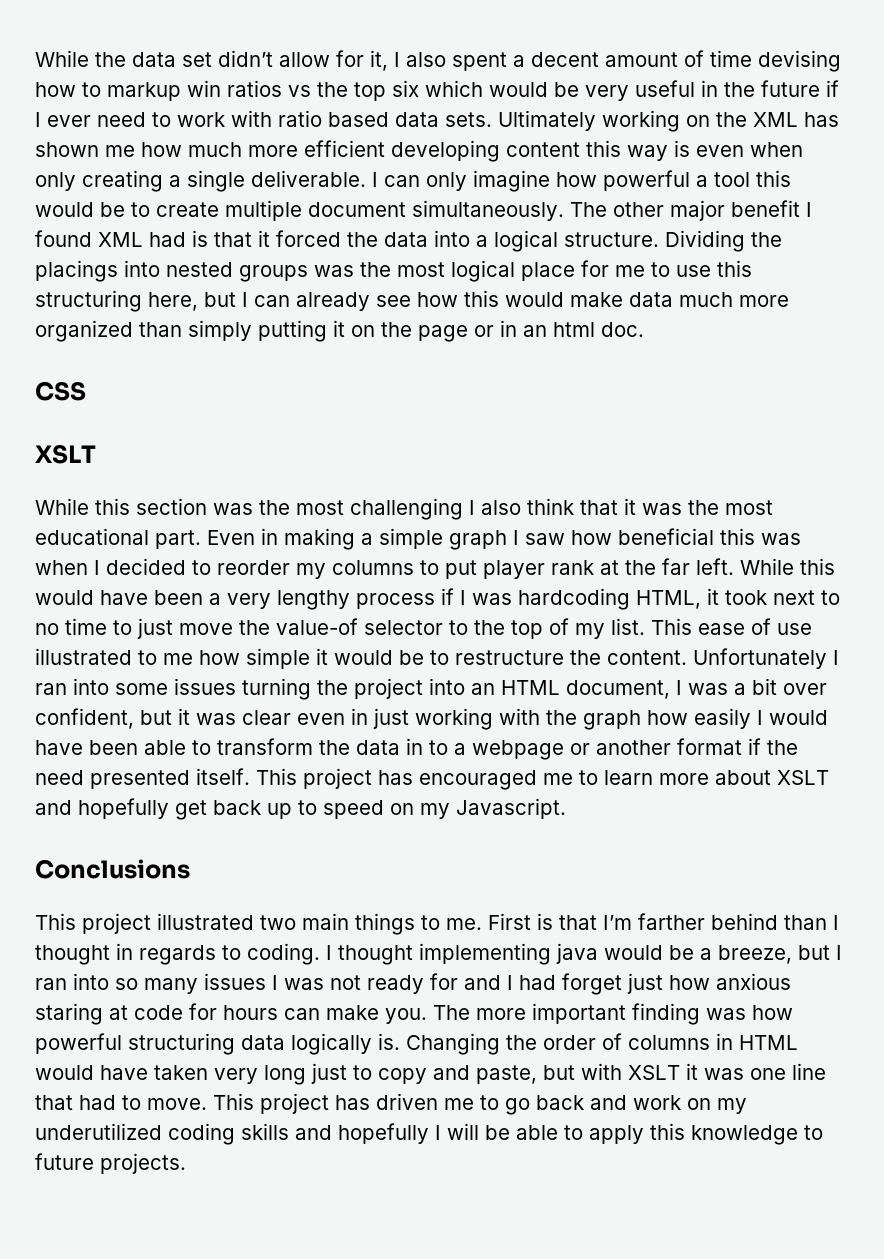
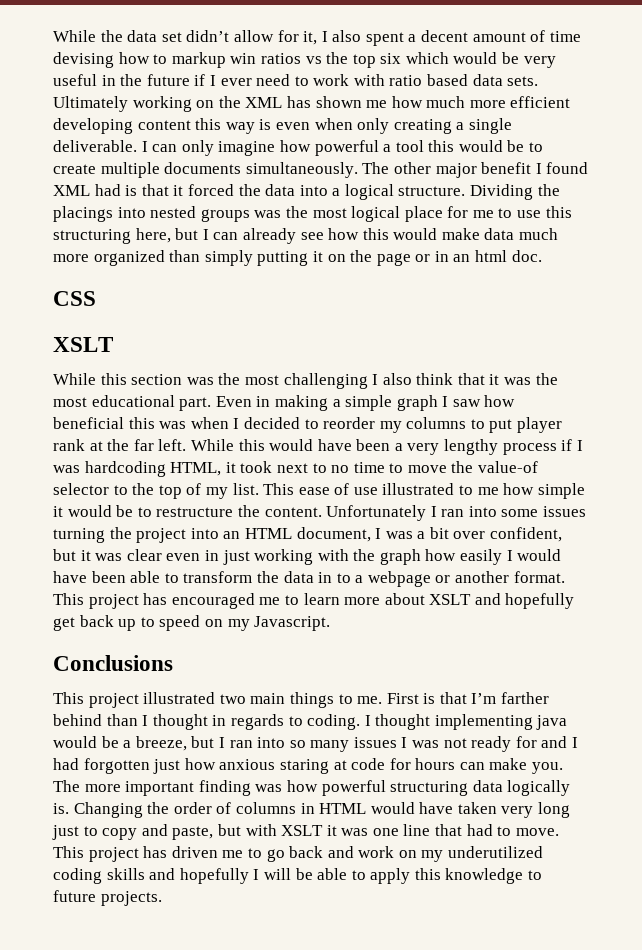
- I can only imagine how powerful a tool this would be to create multiple document simultaneously.
+ I can only imagine how powerful a tool this would be to create multiple documents simultaneously.
- While this would have been a very lengthy process if I was hardcoding HTML, it took next to no time to just move the value-of selector to the top of my list.
+ While this would have been a very lengthy process if I was hardcoding HTML, it took next to no time to move the value-of selector to the top of my list.
- Unfortunately I ran into some issues turning the project into an HTML document, I was a bit over confident, but it was clear even in just working with the graph how easily I would have been able to transform the data in to a webpage or another format if the need presented itself.
+ Unfortunately I ran into some issues turning the project into an HTML document, I was a bit over confident, but it was clear even in just working with the graph how easily I would have been able to transform the data in to a webpage or another format.
- I thought implementing java would be a breeze, but I ran into so many issues I was not ready for and I had forget just how anxious staring at code for hours can make you.
+ I thought implementing java would be a breeze, but I ran into so many issues I was not ready for and I had forgotten just how anxious staring at code for hours can make you.

